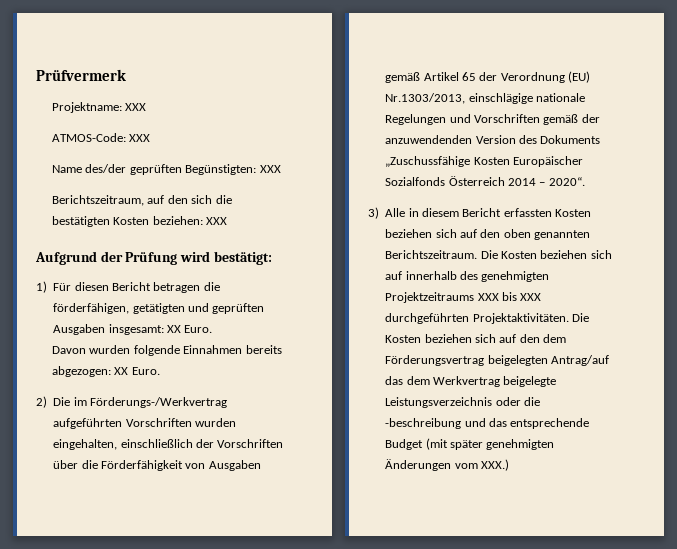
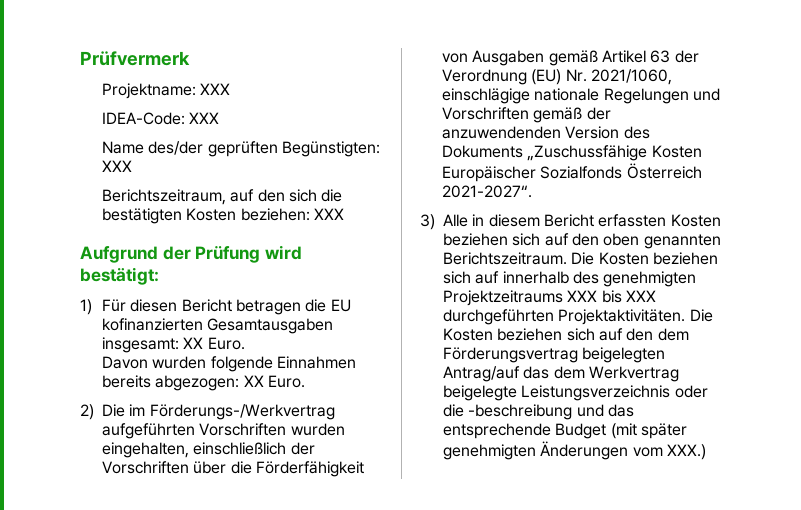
- ATMOS-Code: XXX
+ IDEA-Code: XXX
- 1) Für diesen Bericht betragen die förderfähigen, getätigten und geprüften Ausgaben insgesamt: XX Euro.
+ 1) Für diesen Bericht betragen die EU kofinanzierten Gesamtausgaben insgesamt: XX Euro.
- 2) Die im Förderungs-/Werkvertrag aufgeführten Vorschriften wurden eingehalten, einschließlich der Vorschriften über die Förderfähigkeit von Ausgaben gemäß Artikel 65 der Verordnung (EU) Nr.1303/2013, einschlägige nationale Regelungen und Vorschriften gemäß der anzuwendenden Version des Dokuments „Zuschussfähige Kosten Europäischer Sozialfonds Österreich 2014 – 2020“.
+ 2) Die im Förderungs-/Werkvertrag aufgeführten Vorschriften wurden eingehalten, einschließlich der Vorschriften über die Förderfähigkeit von Ausgaben gemäß Artikel 63 der Verordnung (EU) Nr. 2021/1060, einschlägige nationale Regelungen und Vorschriften gemäß der anzuwendenden Version des Dokuments „Zuschussfähige Kosten Europäischer Sozialfonds Österreich 2021-2027“.

